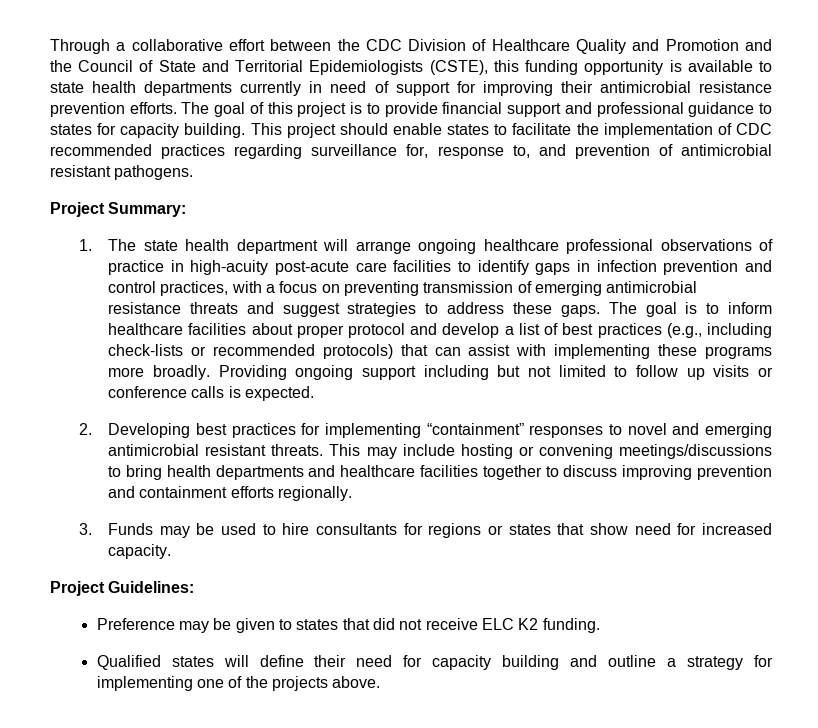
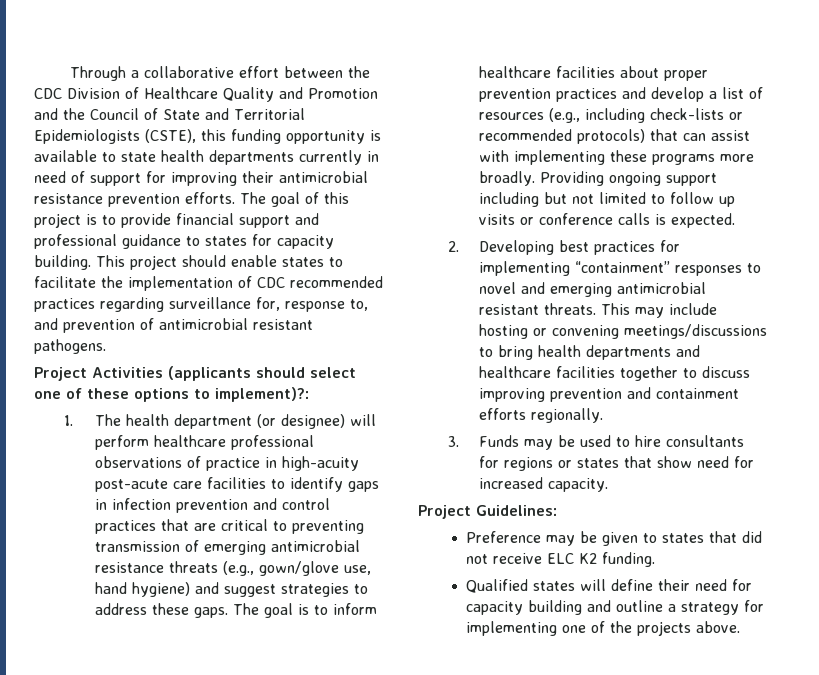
- Project Summary:
+ Project Activities (applicants should select one of these options to implement)?:
- 1. The state health department will arrange ongoing healthcare professional observations of practice in high-acuity post-acute care facilities to identify gaps in infection prevention and control practices, with a focus on preventing transmission of emerging antimicrobial resistance threats and suggest strategies to address these gaps.
+ 1. The health department (or designee) will perform healthcare professional observations of practice in high-acuity post-acute care facilities to identify gaps in infection prevention and control practices that are critical to preventing transmission of emerging antimicrobial resistance threats (e.g., gown/glove use, hand hygiene) and suggest strategies to address these gaps.
- The goal is to inform healthcare facilities about proper protocol and develop a list of best practices (e.g., including check-lists or recommended protocols) that can assist with implementing these programs more broadly.
+ The goal is to inform healthcare facilities about proper prevention practices and develop a list of resources (e.g., including check-lists or recommended protocols) that can assist with implementing these programs more broadly.

